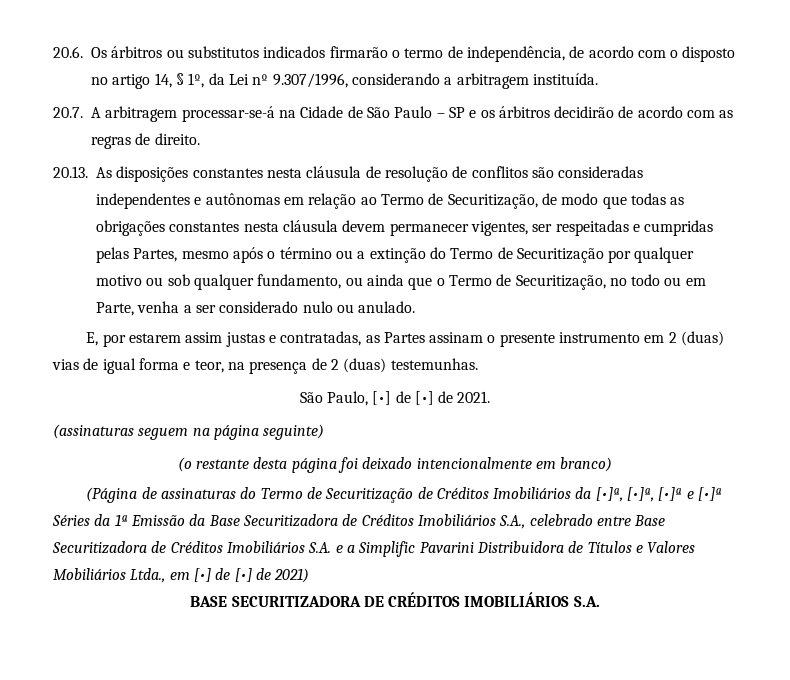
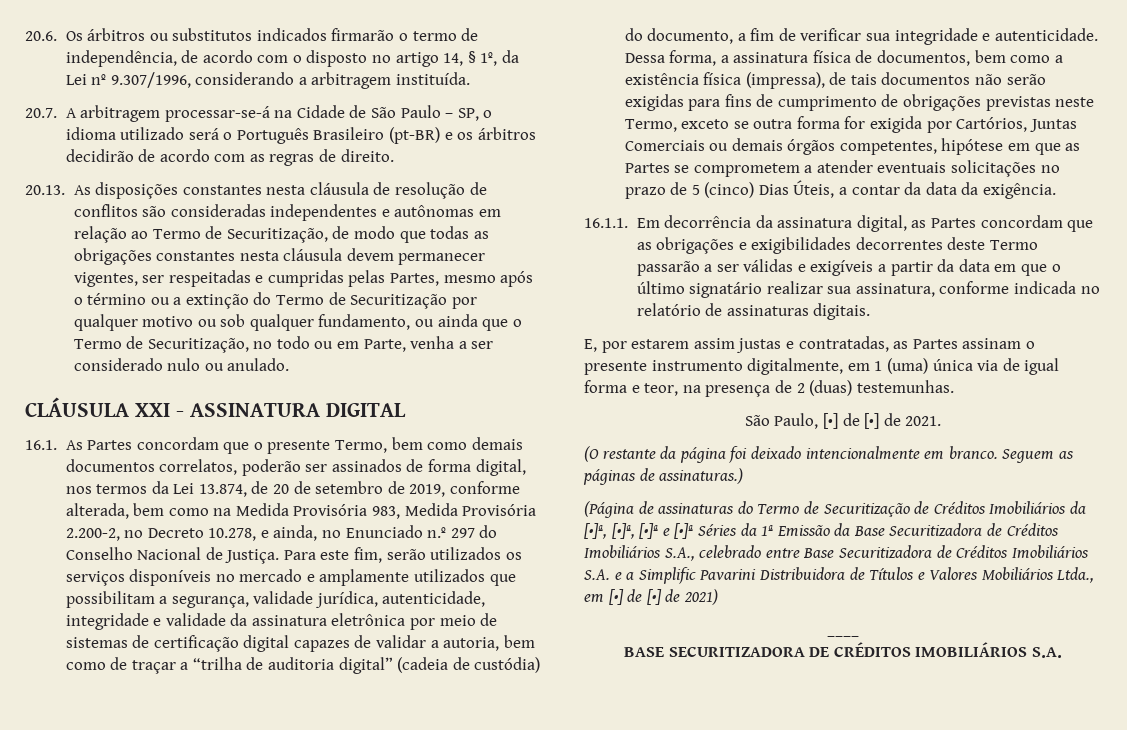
- 20.7. A arbitragem processar-se-á na Cidade de São Paulo – SP e os árbitros decidirão de acordo com as regras de direito.
+ 20.7. A arbitragem processar-se-á na Cidade de São Paulo – SP, o idioma utilizado será o Português Brasileiro (pt-BR) e os árbitros decidirão de acordo com as regras de direito.
+ CLÁUSULA XXI - ASSINATURA DIGITAL
+ 16.1. As Partes concordam que o presente Termo, bem como demais documentos correlatos, poderão ser assinados de forma digital, nos termos da Lei 13.874, de 20 de setembro de 2019, conforme alterada, bem como na Medida Provisória 983, Medida Provisória 2.200-2, no Decreto 10.278, e ainda, no Enunciado n.º 297 do Conselho Nacional de Justiça. Para este fim, serão utilizados os serviços disponíveis no mercado e amplamente utilizados que possibilitam a segurança, validade jurídica, autenticidade, integridade e validade da assinatura eletrônica por meio de sistemas de certificação digital capazes de validar a autoria, bem como de traçar a “trilha de auditoria digital” (cadeia de custódia) do documento, a fim de verificar sua integridade e autenticidade. Dessa forma, a assinatura física de documentos, bem como a existência física (impressa), de tais documentos não serão exigidas para fins de cumprimento de obrigações previstas neste Termo, exceto se outra forma for exigida por Cartórios, Juntas Comerciais ou demais órgãos competentes, hipótese em que as Partes se comprometem a atender eventuais solicitações no prazo de 5 (cinco) Dias Úteis, a contar da data da exigência.
+ 16.1.1. Em decorrência da assinatura digital, as Partes concordam que as obrigações e exigibilidades decorrentes deste Termo passarão a ser válidas e exigíveis a partir da data em que o último signatário realizar sua assinatura, conforme indicada no relatório de assinaturas digitais.
- E, por estarem assim justas e contratadas, as Partes assinam o presente instrumento em 2 (duas) vias de igual forma e teor, na presença de 2 (duas) testemunhas.
+ E, por estarem assim justas e contratadas, as Partes assinam o presente instrumento digitalmente, em 1 (uma) única via de igual forma e teor, na presença de 2 (duas) testemunhas.
- (assinaturas seguem na página seguinte)
- (o restante desta página foi deixado intencionalmente em branco)
+ (O restante da página foi deixado intencionalmente em branco. Seguem as páginas de assinaturas.)
+ ____

